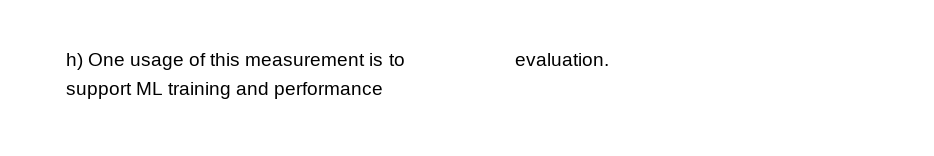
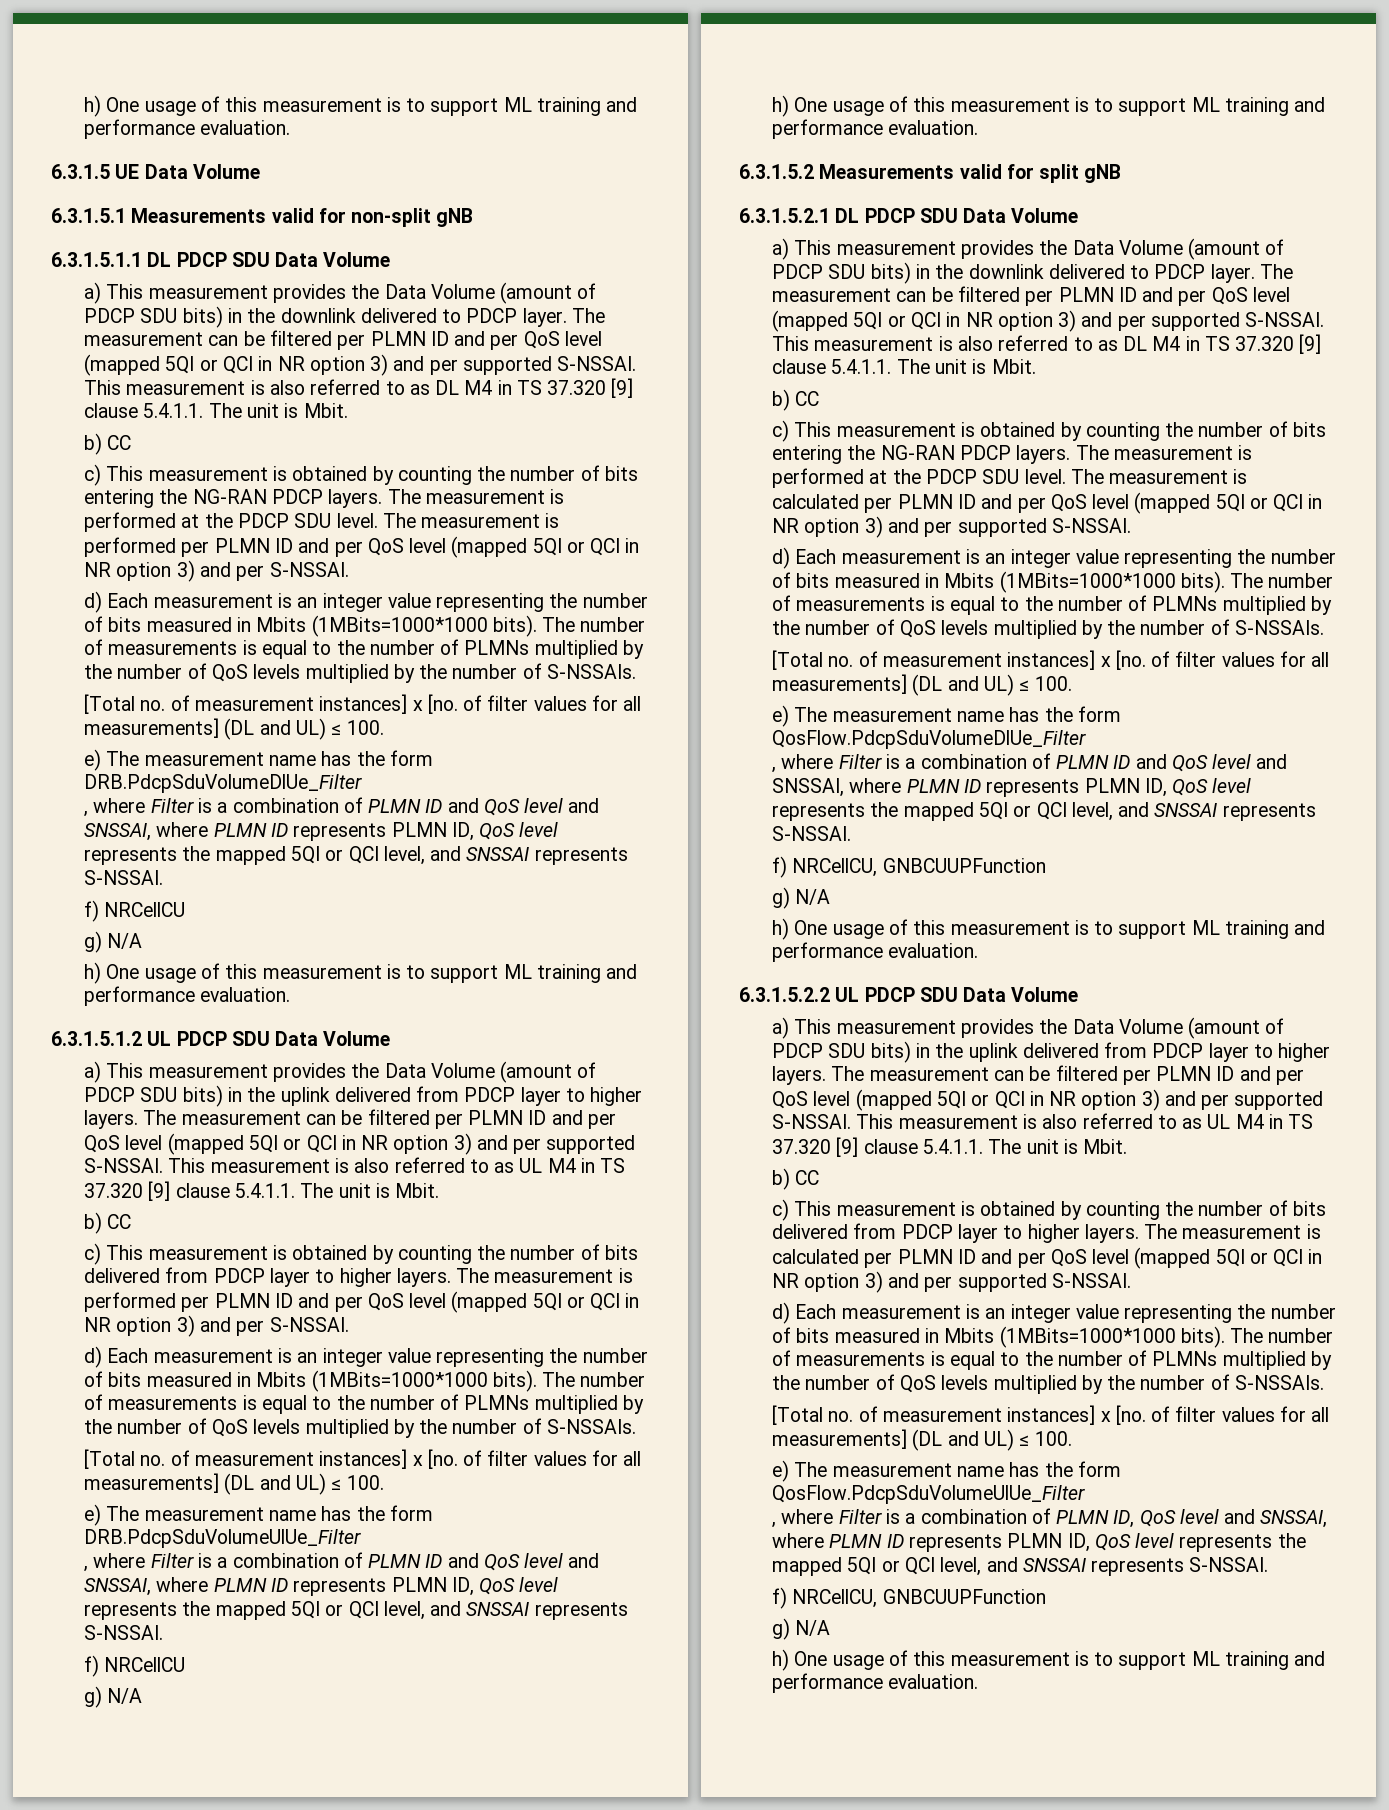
+ 6.3.1.5 UE Data Volume
+ 6.3.1.5.1 Measurements valid for non-split gNB
+ 6.3.1.5.1.1 DL PDCP SDU Data Volume
+ a) This measurement provides the Data Volume (amount of PDCP SDU bits) in the downlink delivered to PDCP layer. The measurement can be filtered per PLMN ID and per QoS level (mapped 5QI or QCI in NR option 3) and per supported S-NSSAI. This measurement is also referred to as DL M4 in TS 37.320 [9] clause 5.4.1.1. The unit is Mbit.
+ b) CC
+ c) This measurement is obtained by counting the number of bits entering the NG-RAN PDCP layers. The measurement is performed at the PDCP SDU level. The measurement is performed per PLMN ID and per QoS level (mapped 5QI or QCI in NR option 3) and per S-NSSAI.
+ d) Each measurement is an integer value representing the number of bits measured in Mbits (1MBits=1000*1000 bits). The number of measurements is equal to the number of PLMNs multiplied by the number of QoS levels multiplied by the number of S-NSSAIs.
+ [Total no. of measurement instances] x [no. of filter values for all measurements] (DL and UL) ≤ 100.
+ e) The measurement name has the form DRB.PdcpSduVolumeDlUe_Filter
+ , where Filter is a combination of PLMN ID and QoS level and SNSSAI, where PLMN ID represents PLMN ID, QoS level represents the mapped 5QI or QCI level, and SNSSAI represents S-NSSAI.
+ f) NRCellCU
+ g) N/A
+ h) One usage of this measurement is to support ML training and performance evaluation.
+ 6.3.1.5.1.2 UL PDCP SDU Data Volume
+ a) This measurement provides the Data Volume (amount of PDCP SDU bits) in the uplink delivered from PDCP layer to higher layers. The measurement can be filtered per PLMN ID and per QoS level (mapped 5QI or QCI in NR option 3) and per supported S-NSSAI. This measurement is also referred to as UL M4 in TS 37.320 [9] clause 5.4.1.1. The unit is Mbit.
+ b) CC
+ c) This measurement is obtained by counting the number of bits delivered from PDCP layer to higher layers. The measurement is performed per PLMN ID and per QoS level (mapped 5QI or QCI in NR option 3) and per S-NSSAI.
+ d) Each measurement is an integer value representing the number of bits measured in Mbits (1MBits=1000*1000 bits). The number of measurements is equal to the number of PLMNs multiplied by the number of QoS levels multiplied by the number of S-NSSAIs.
+ [Total no. of measurement instances] x [no. of filter values for all measurements] (DL and UL) ≤ 100.
+ e) The measurement name has the form DRB.PdcpSduVolumeUlUe_Filter
+ , where Filter is a combination of PLMN ID and QoS level and SNSSAI, where PLMN ID represents PLMN ID, QoS level represents the mapped 5QI or QCI level, and SNSSAI represents S-NSSAI.
+ f) NRCellCU
+ g) N/A
+ h) One usage of this measurement is to support ML training and performance evaluation.
+ 6.3.1.5.2 Measurements valid for split gNB
+ 6.3.1.5.2.1 DL PDCP SDU Data Volume
+ a) This measurement provides the Data Volume (amount of PDCP SDU bits) in the downlink delivered to PDCP layer. The measurement can be filtered per PLMN ID and per QoS level (mapped 5QI or QCI in NR option 3) and per supported S-NSSAI. This measurement is also referred to as DL M4 in TS 37.320 [9] clause 5.4.1.1. The unit is Mbit.
+ b) CC
+ c) This measurement is obtained by counting the number of bits entering the NG-RAN PDCP layers. The measurement is performed at the PDCP SDU level. The measurement is calculated per PLMN ID and per QoS level (mapped 5QI or QCI in NR option 3) and per supported S-NSSAI.
+ d) Each measurement is an integer value representing the number of bits measured in Mbits (1MBits=1000*1000 bits). The number of measurements is equal to the number of PLMNs multiplied by the number of QoS levels multiplied by the number of S-NSSAIs.
+ [Total no. of measurement instances] x [no. of filter values for all measurements] (DL and UL) ≤ 100.
+ e) The measurement name has the form QosFlow.PdcpSduVolumeDlUe_Filter
+ , where Filter is a combination of PLMN ID and QoS level and SNSSAI, where PLMN ID represents PLMN ID, QoS level represents the mapped 5QI or QCI level, and SNSSAI represents S-NSSAI.
+ f) NRCellCU, GNBCUUPFunction
+ g) N/A
+ h) One usage of this measurement is to support ML training and performance evaluation.
+ 6.3.1.5.2.2 UL PDCP SDU Data Volume
+ a) This measurement provides the Data Volume (amount of PDCP SDU bits) in the uplink delivered from PDCP layer to higher layers. The measurement can be filtered per PLMN ID and per QoS level (mapped 5QI or QCI in NR option 3) and per supported S-NSSAI. This measurement is also referred to as UL M4 in TS 37.320 [9] clause 5.4.1.1. The unit is Mbit.
+ b) CC
+ c) This measurement is obtained by counting the number of bits delivered from PDCP layer to higher layers. The measurement is calculated per PLMN ID and per QoS level (mapped 5QI or QCI in NR option 3) and per supported S-NSSAI.
+ d) Each measurement is an integer value representing the number of bits measured in Mbits (1MBits=1000*1000 bits). The number of measurements is equal to the number of PLMNs multiplied by the number of QoS levels multiplied by the number of S-NSSAIs.
+ [Total no. of measurement instances] x [no. of filter values for all measurements] (DL and UL) ≤ 100.
+ e) The measurement name has the form QosFlow.PdcpSduVolumeUlUe_Filter
+ , where Filter is a combination of PLMN ID, QoS level and SNSSAI, where PLMN ID represents PLMN ID, QoS level represents the mapped 5QI or QCI level, and SNSSAI represents S-NSSAI.
+ f) NRCellCU, GNBCUUPFunction
+ g) N/A
+ h) One usage of this measurement is to support ML training and performance evaluation.

